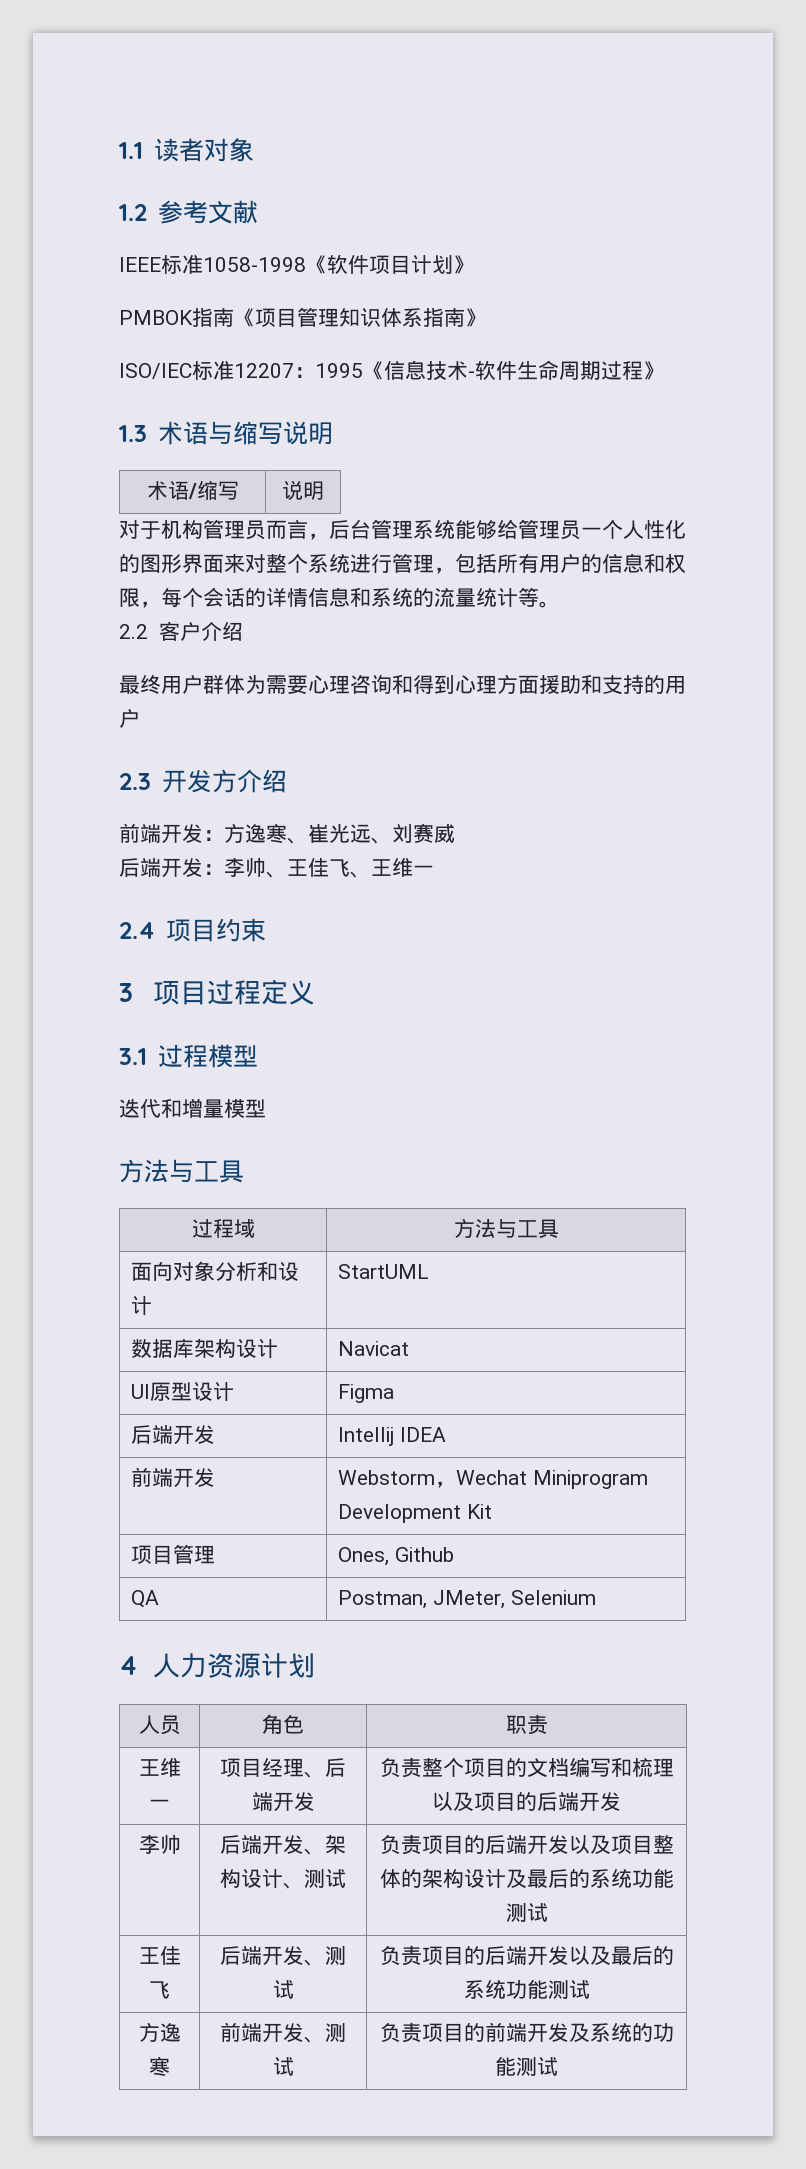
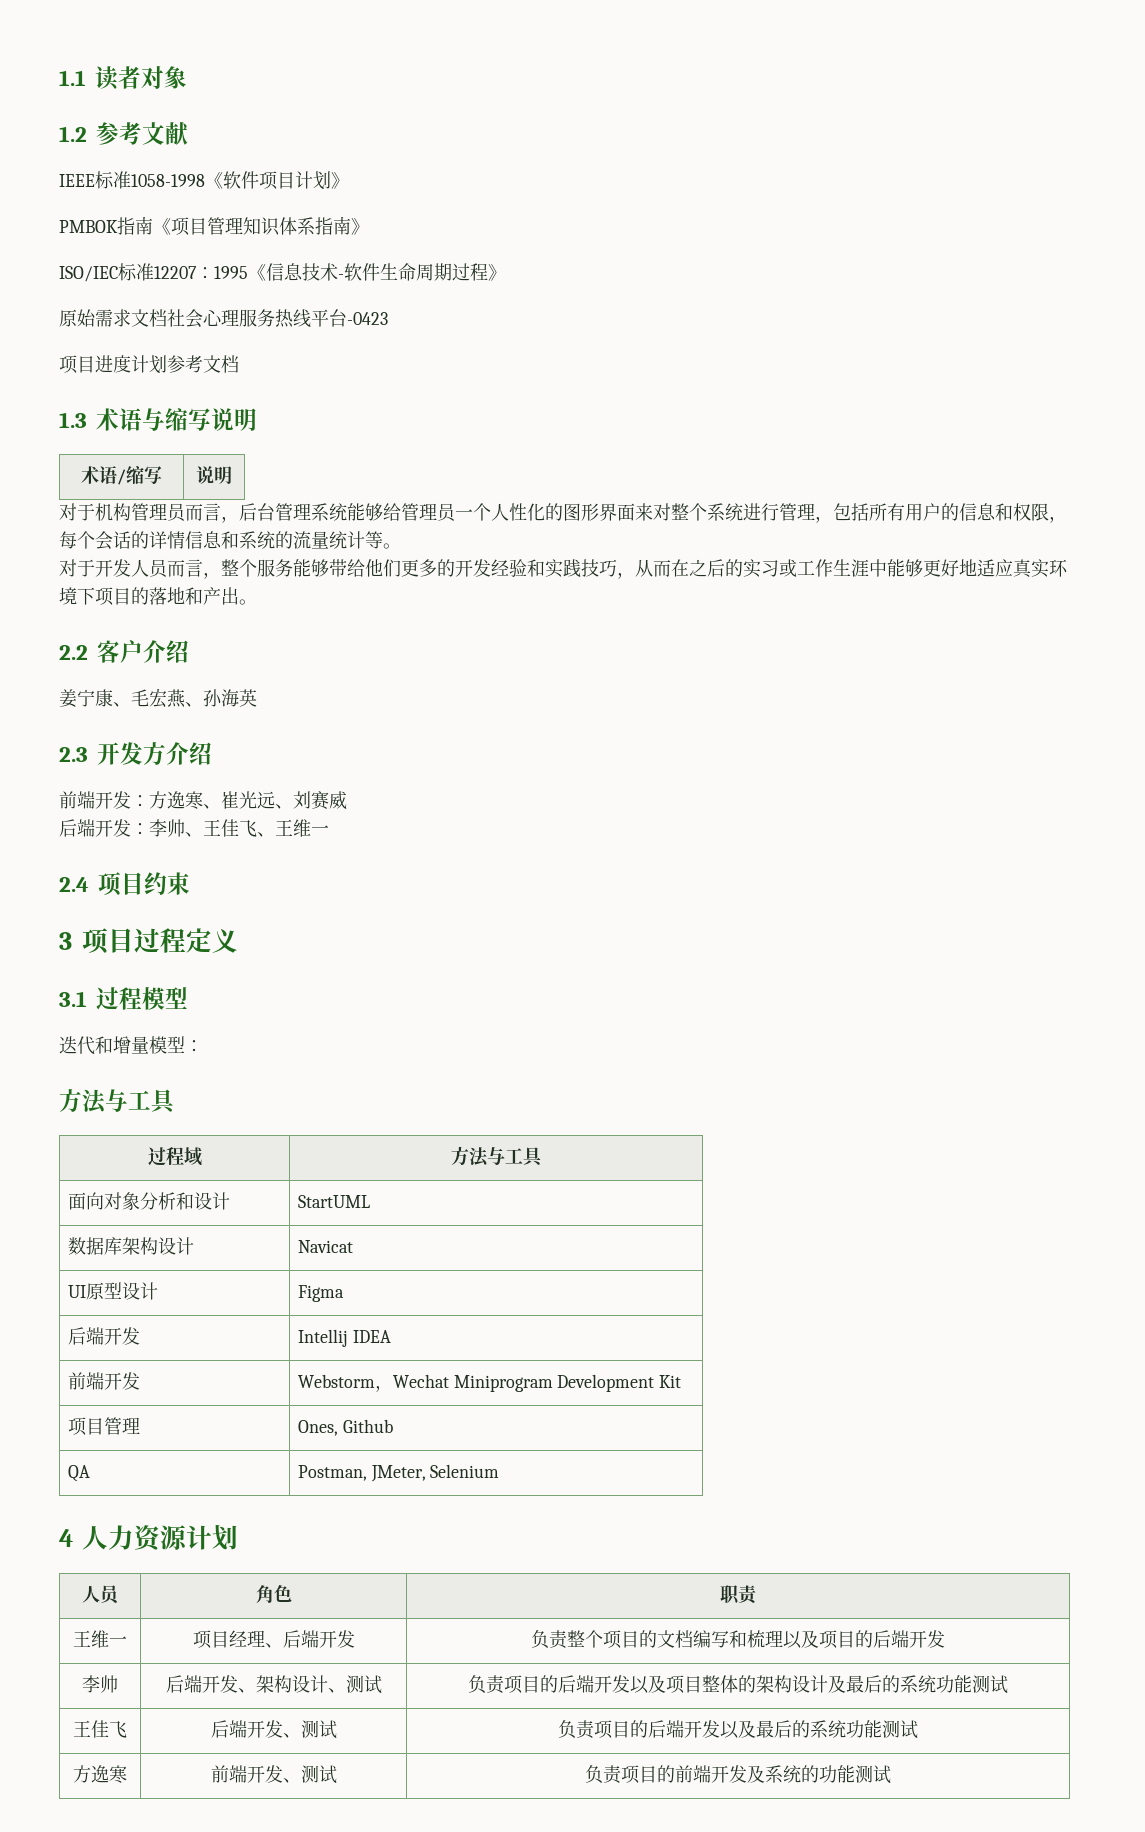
+ 原始需求文档社会心理服务热线平台-0423
+ 项目进度计划参考文档
+ 对于开发人员而言，整个服务能够带给他们更多的开发经验和实践技巧，从而在之后的实习或工作生涯中能够更好地适应真实环境下项目的落地和产出。
  2.2客户介绍
- 最终用户群体为需要心理咨询和得到心理方面援助和支持的用户
+ 姜宁康、毛宏燕、孙海英
- 迭代和增量模型
+ 迭代和增量模型：

